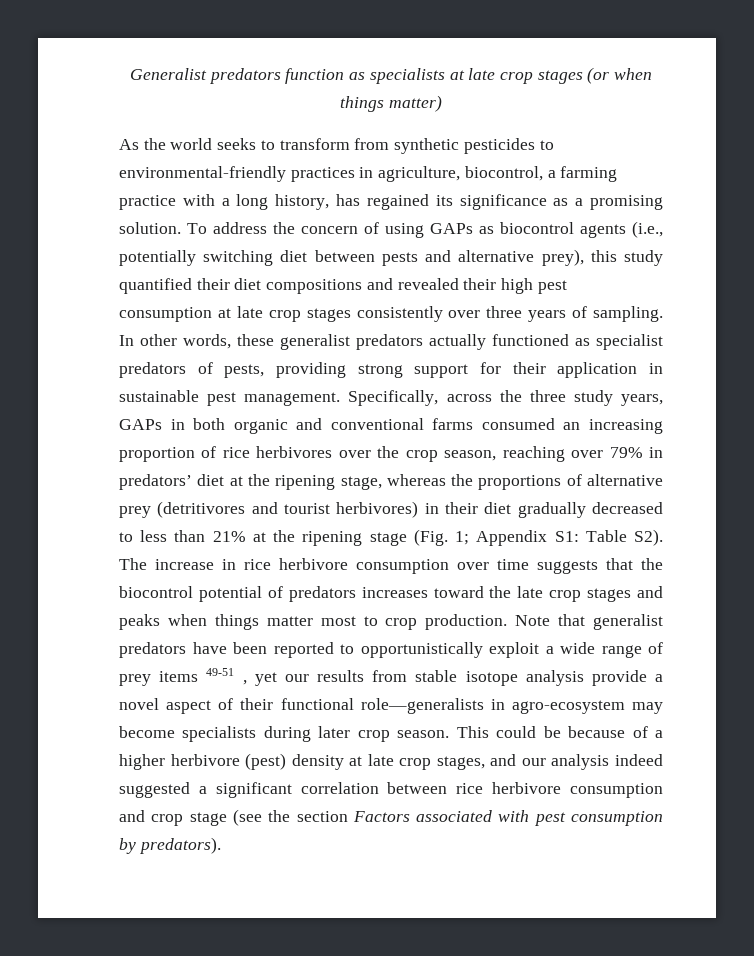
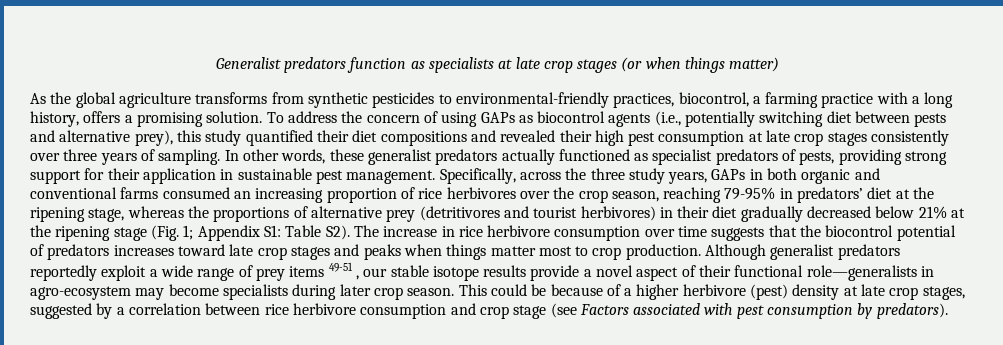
- As the world seeks to transform from synthetic pesticides to environmental-friendly practices in agriculture, biocontrol, a farming practice with a long history, has regained its significance as a promising solution.
+ As the global agriculture transforms from synthetic pesticides to environmental-friendly practices, biocontrol, a farming practice with a long history, offers a promising solution.
- Specifically, across the three study years, GAPs in both organic and conventional farms consumed an increasing proportion of rice herbivores over the crop season, reaching over 79% in predators’ diet at the ripening stage, whereas the proportions of alternative prey (detritivores and tourist herbivores) in their diet gradually decreased to less than 21% at the ripening stage (Fig. 1;
+ Specifically, across the three study years, GAPs in both organic and conventional farms consumed an increasing proportion of rice herbivores over the crop season, reaching 79-95% in predators’ diet at the ripening stage, whereas the proportions of alternative prey (detritivores and tourist herbivores) in their diet gradually decreased below 21% at the ripening stage (Fig. 1;
- Table S2). The increase in rice herbivore consumption over time suggests that the biocontrol potential of predators increases toward the late crop stages and peaks when things matter most to crop production.
+ Table S2). The increase in rice herbivore consumption over time suggests that the biocontrol potential of predators increases toward late crop stages and peaks when things matter most to crop production.
- Note that generalist predators have been reported to opportunistically exploit a wide range of prey items 49-51 , yet our results from stable isotope analysis provide a novel aspect of their functional role—generalists in agro-ecosystem may become specialists during later crop season.
+ Although generalist predators reportedly exploit a wide range of prey items 49-51 , our stable isotope results provide a novel aspect of their functional role—generalists in agro-ecosystem may become specialists during later crop season.
- This could be because of a higher herbivore (pest) density at late crop stages, and our analysis indeed suggested a significant correlation between rice herbivore consumption and crop stage (see the section Factors associated with pest consumption by predators).
+ This could be because of a higher herbivore (pest) density at late crop stages, suggested by a correlation between rice herbivore consumption and crop stage (see Factors associated with pest consumption by predators).

